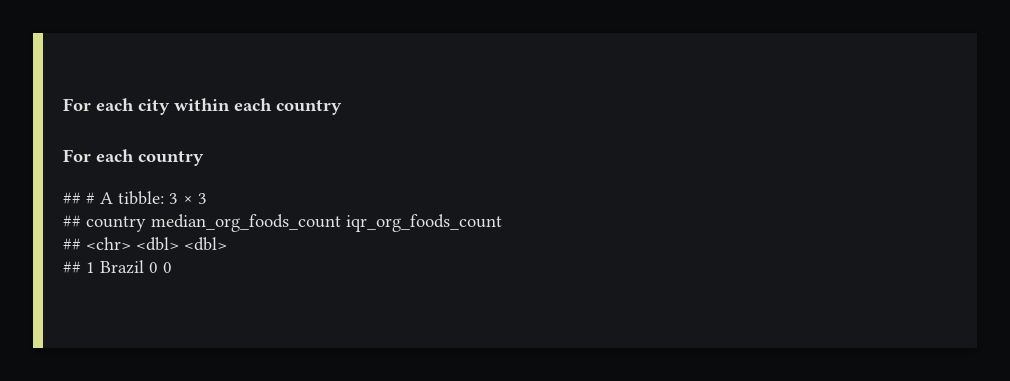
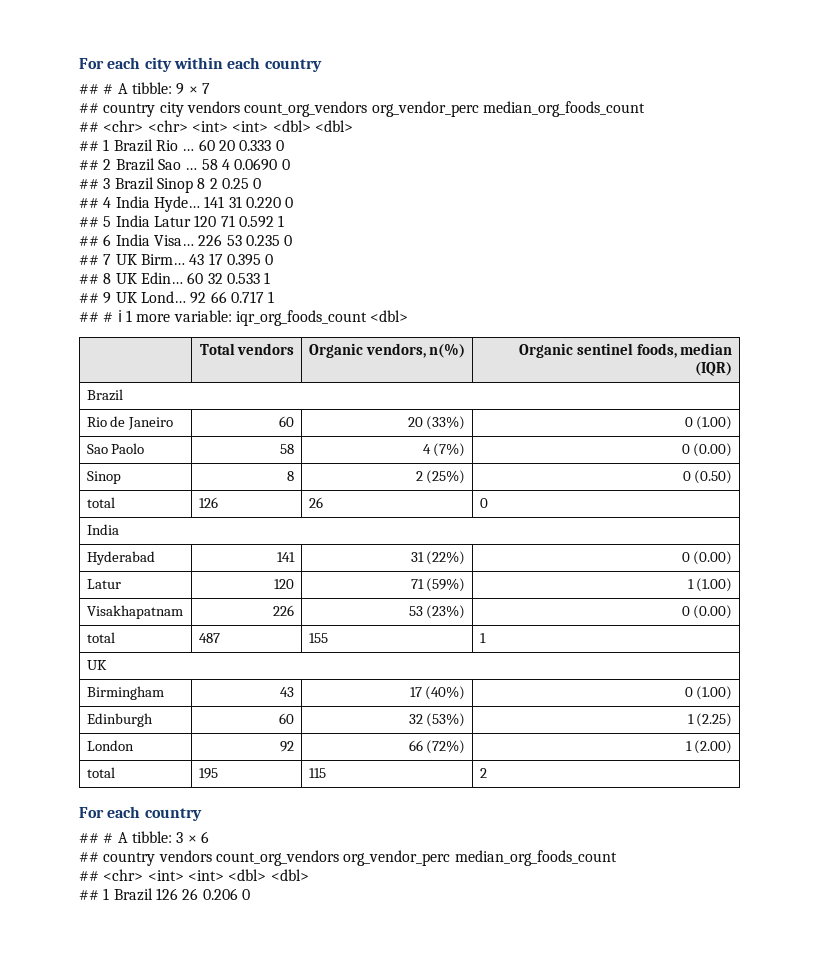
+ ## # A tibble: 9 × 7
+ ## country city vendors count_org_vendors org_vendor_perc median_org_foods_count
+ ## <chr> <chr> <int> <int> <dbl> <dbl>
+ ## 1 Brazil Rio … 60 20 0.333 0
+ ## 2 Brazil Sao … 58 4 0.0690 0
+ ## 3 Brazil Sinop 8 2 0.25 0
+ ## 4 India Hyde… 141 31 0.220 0
+ ## 5 India Latur 120 71 0.592 1
+ ## 6 India Visa… 226 53 0.235 0
+ ## 7 UK Birm… 43 17 0.395 0
+ ## 8 UK Edin… 60 32 0.533 1
+ ## 9 UK Lond… 92 66 0.717 1
+ ## # ℹ 1 more variable: iqr_org_foods_count <dbl>
+ | Total vendors | Organic vendors, n(%) | Organic sentinel foods, median (IQR)
+ Brazil
+ Rio de Janeiro | 60 | 20 (33%) | 0 (1.00)
+ Sao Paolo | 58 | 4 (7%) | 0 (0.00)
+ Sinop | 8 | 2 (25%) | 0 (0.50)
+ total | 126 | 26 | 0
+ India
+ Hyderabad | 141 | 31 (22%) | 0 (0.00)
+ Latur | 120 | 71 (59%) | 1 (1.00)
+ Visakhapatnam | 226 | 53 (23%) | 0 (0.00)
+ total | 487 | 155 | 1
+ UK
+ Birmingham | 43 | 17 (40%) | 0 (1.00)
+ Edinburgh | 60 | 32 (53%) | 1 (2.25)
+ London | 92 | 66 (72%) | 1 (2.00)
+ total | 195 | 115 | 2
- ## # A tibble: 3 × 3
- ## country median_org_foods_count iqr_org_foods_count
- ## <chr> <dbl> <dbl>
- ## 1 Brazil 0 0
+ ## # A tibble: 3 × 6
+ ## country vendors count_org_vendors org_vendor_perc median_org_foods_count
+ ## <chr> <int> <int> <dbl> <dbl>
+ ## 1 Brazil 126 26 0.206 0

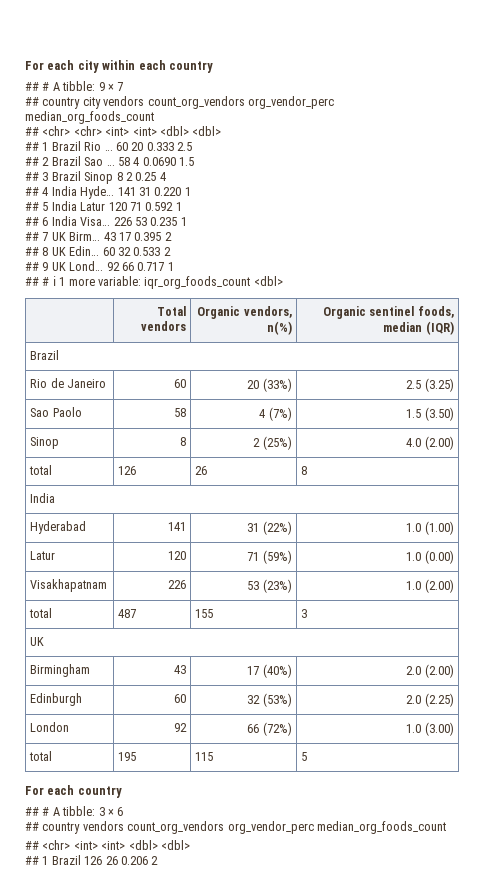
- 60 20 0.333 0
+ 60 20 0.333 2.5
- 58 4 0.0690 0
+ 58 4 0.0690 1.5
- ## 3 Brazil Sinop 8 2 0.25 0
+ ## 3 Brazil Sinop 8 2 0.25 4
- 141 31 0.220 0
+ 141 31 0.220 1
- 226 53 0.235 0
+ 226 53 0.235 1
- 43 17 0.395 0
+ 43 17 0.395 2
- 60 32 0.533 1
+ 60 32 0.533 2
- Rio de Janeiro | 60 | 20 (33%) | 0 (1.00)
+ Rio de Janeiro | 60 | 20 (33%) | 2.5 (3.25)
- Sao Paolo | 58 | 4 (7%) | 0 (0.00)
+ Sao Paolo | 58 | 4 (7%) | 1.5 (3.50)
- Sinop | 8 | 2 (25%) | 0 (0.50)
+ Sinop | 8 | 2 (25%) | 4.0 (2.00)
- total | 126 | 26 | 0
+ total | 126 | 26 | 8
- Hyderabad | 141 | 31 (22%) | 0 (0.00)
+ Hyderabad | 141 | 31 (22%) | 1.0 (1.00)
- Latur | 120 | 71 (59%) | 1 (1.00)
+ Latur | 120 | 71 (59%) | 1.0 (0.00)
- Visakhapatnam | 226 | 53 (23%) | 0 (0.00)
+ Visakhapatnam | 226 | 53 (23%) | 1.0 (2.00)
- total | 487 | 155 | 1
+ total | 487 | 155 | 3
- Birmingham | 43 | 17 (40%) | 0 (1.00)
+ Birmingham | 43 | 17 (40%) | 2.0 (2.00)
- Edinburgh | 60 | 32 (53%) | 1 (2.25)
+ Edinburgh | 60 | 32 (53%) | 2.0 (2.25)
- London | 92 | 66 (72%) | 1 (2.00)
+ London | 92 | 66 (72%) | 1.0 (3.00)
- total | 195 | 115 | 2
+ total | 195 | 115 | 5
- ## 1 Brazil 126 26 0.206 0
+ ## 1 Brazil 126 26 0.206 2

